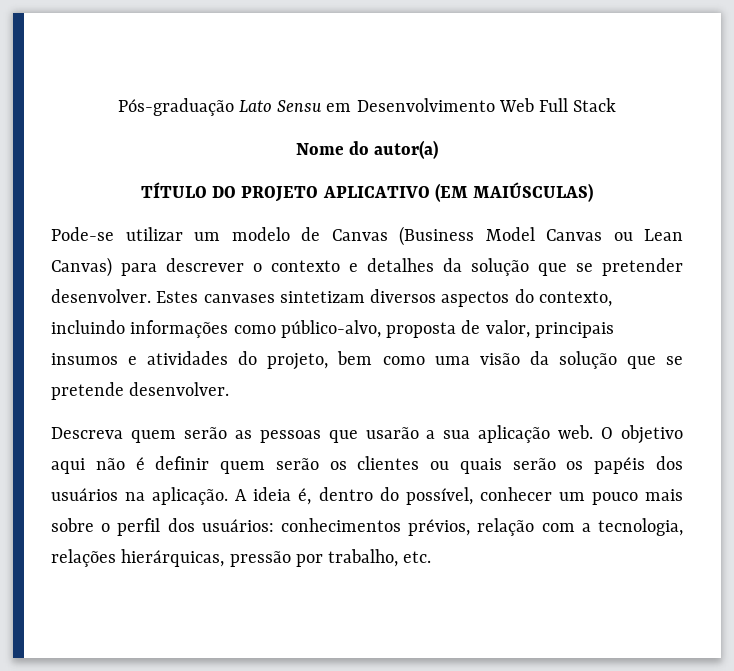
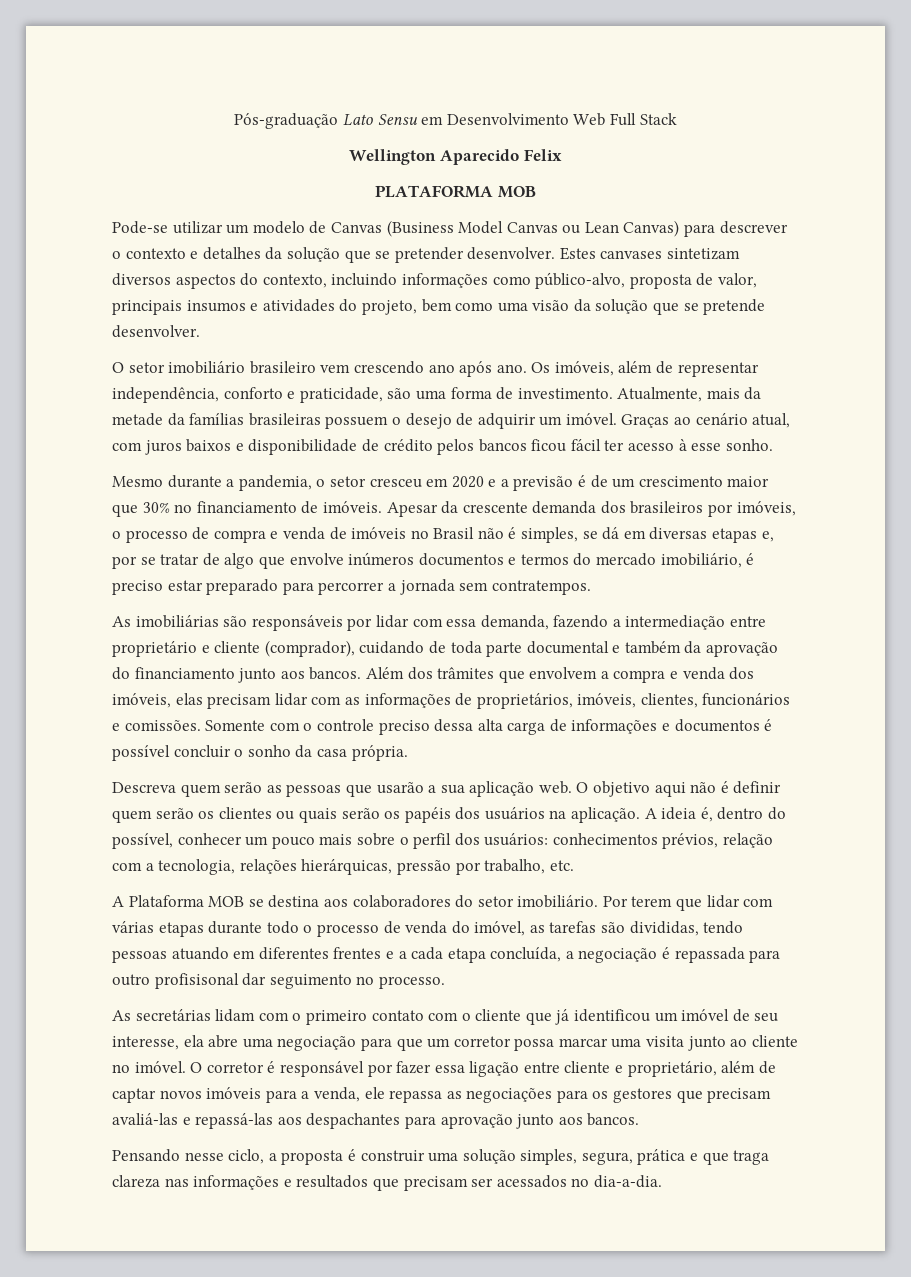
- Nome do autor(a)
- TÍTULO DO PROJETO APLICATIVO (EM MAIÚSCULAS)
+ Wellington Aparecido Felix
+ PLATAFORMA MOB
+ O setor imobiliário brasileiro vem crescendo ano após ano. Os imóveis, além de representar independência, conforto e praticidade, são uma forma de investimento. Atualmente, mais da metade da famílias brasileiras possuem o desejo de adquirir um imóvel. Graças ao cenário atual, com juros baixos e disponibilidade de crédito pelos bancos ficou fácil ter acesso à esse sonho.
+ Mesmo durante a pandemia, o setor cresceu em 2020 e a previsão é de um crescimento maior que 30% no financiamento de imóveis. Apesar da crescente demanda dos brasileiros por imóveis, o processo de compra e venda de imóveis no Brasil não é simples, se dá em diversas etapas e, por se tratar de algo que envolve inúmeros documentos e termos do mercado imobiliário, é preciso estar preparado para percorrer a jornada sem contratempos.
+ As imobiliárias são responsáveis por lidar com essa demanda, fazendo a intermediação entre proprietário e cliente (comprador), cuidando de toda parte documental e também da aprovação do financiamento junto aos bancos. Além dos trâmites que envolvem a compra e venda dos imóveis, elas precisam lidar com as informações de proprietários, imóveis, clientes, funcionários e comissões. Somente com o controle preciso dessa alta carga de informações e documentos é possível concluir o sonho da casa própria.
+ A Plataforma MOB se destina aos colaboradores do setor imobiliário. Por terem que lidar com várias etapas durante todo o processo de venda do imóvel, as tarefas são divididas, tendo pessoas atuando em diferentes frentes e a cada etapa concluída, a negociação é repassada para outro profisisonal dar seguimento no processo.
+ As secretárias lidam com o primeiro contato com o cliente que já identificou um imóvel de seu interesse, ela abre uma negociação para que um corretor possa marcar uma visita junto ao cliente no imóvel. O corretor é responsável por fazer essa ligação entre cliente e proprietário, além de captar novos imóveis para a venda, ele repassa as negociações para os gestores que precisam avaliá-las e repassá-las aos despachantes para aprovação junto aos bancos.
+ Pensando nesse ciclo, a proposta é construir uma solução simples, segura, prática e que traga clareza nas informações e resultados que precisam ser acessados no dia-a-dia.

